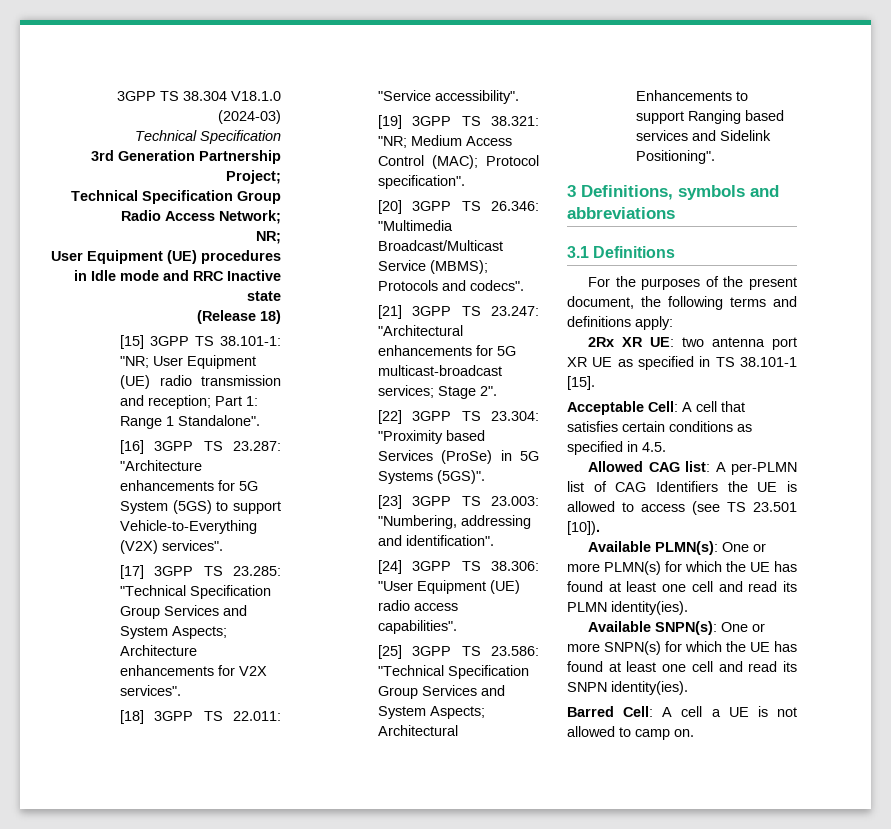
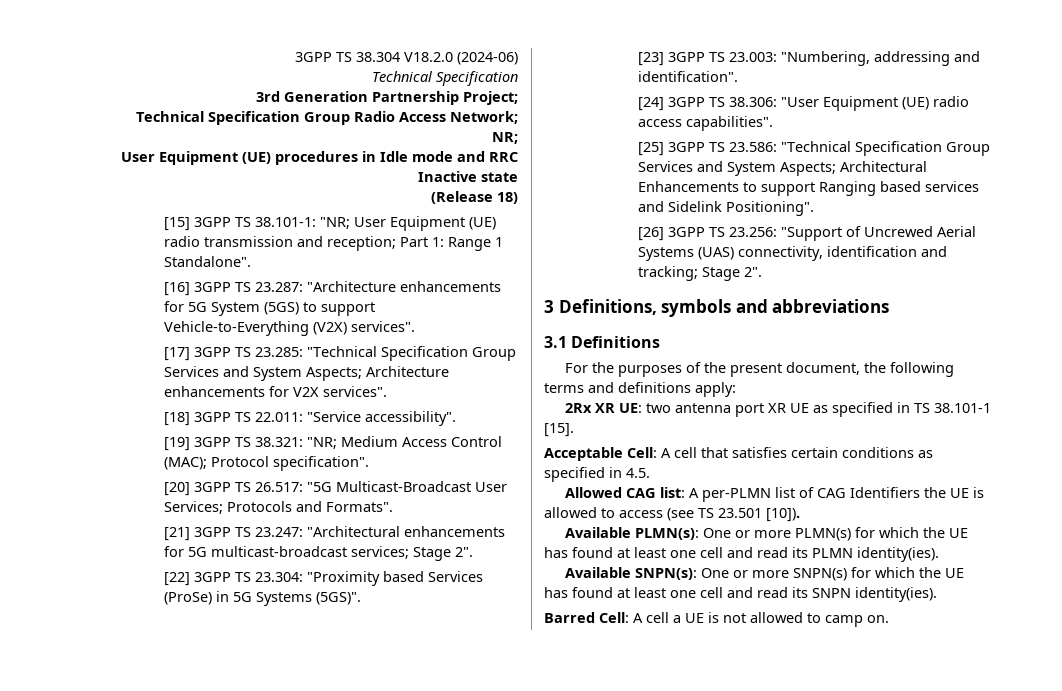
- 3GPP TS 38.304 V18.1.0 (2024-03)
+ 3GPP TS 38.304 V18.2.0 (2024-06)
- [20] 3GPP TS 26.346: "Multimedia Broadcast/Multicast Service (MBMS); Protocols and codecs".
+ [20] 3GPP TS 26.517: "5G Multicast-Broadcast User Services; Protocols and Formats".
+ [26] 3GPP TS 23.256: "Support of Uncrewed Aerial Systems (UAS) connectivity, identification and tracking; Stage 2".

